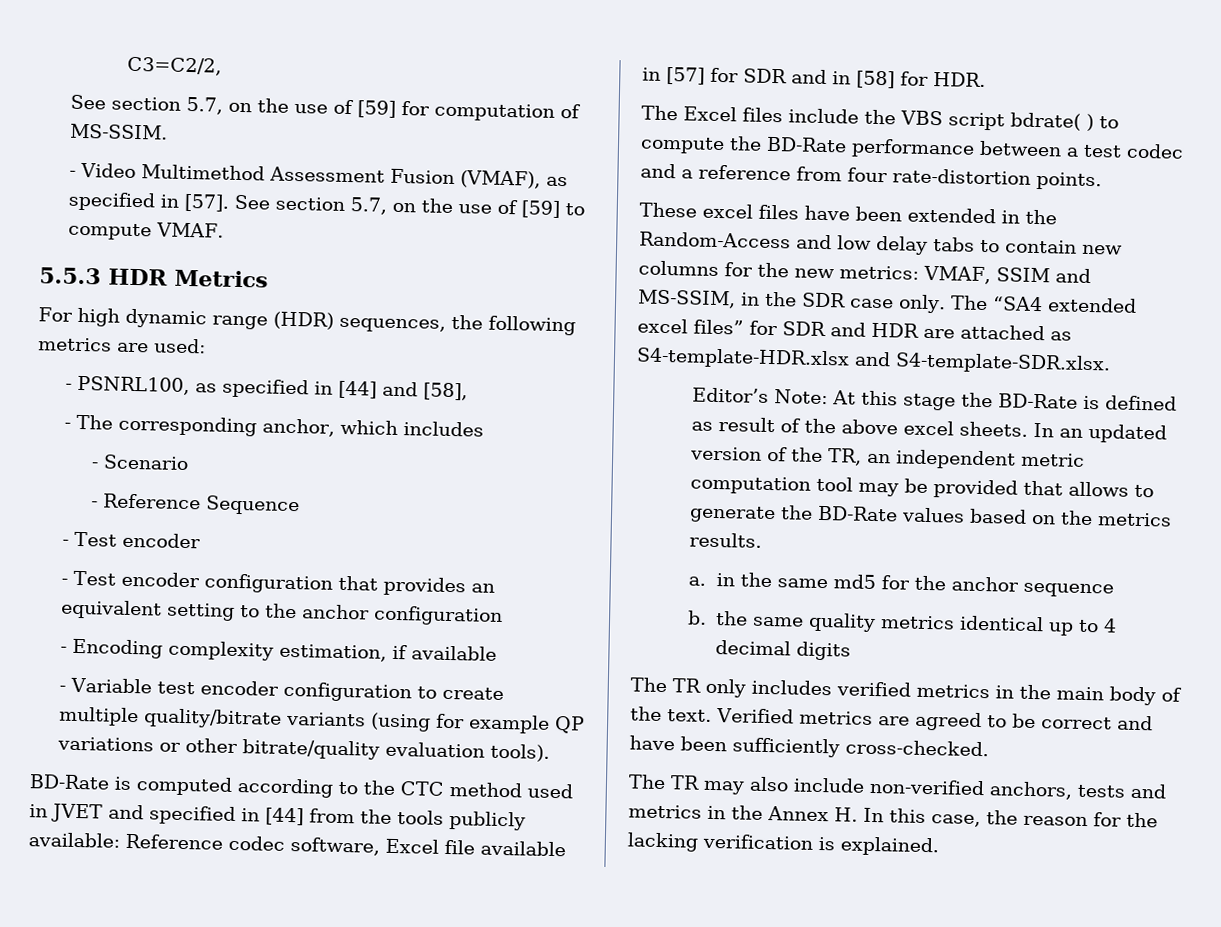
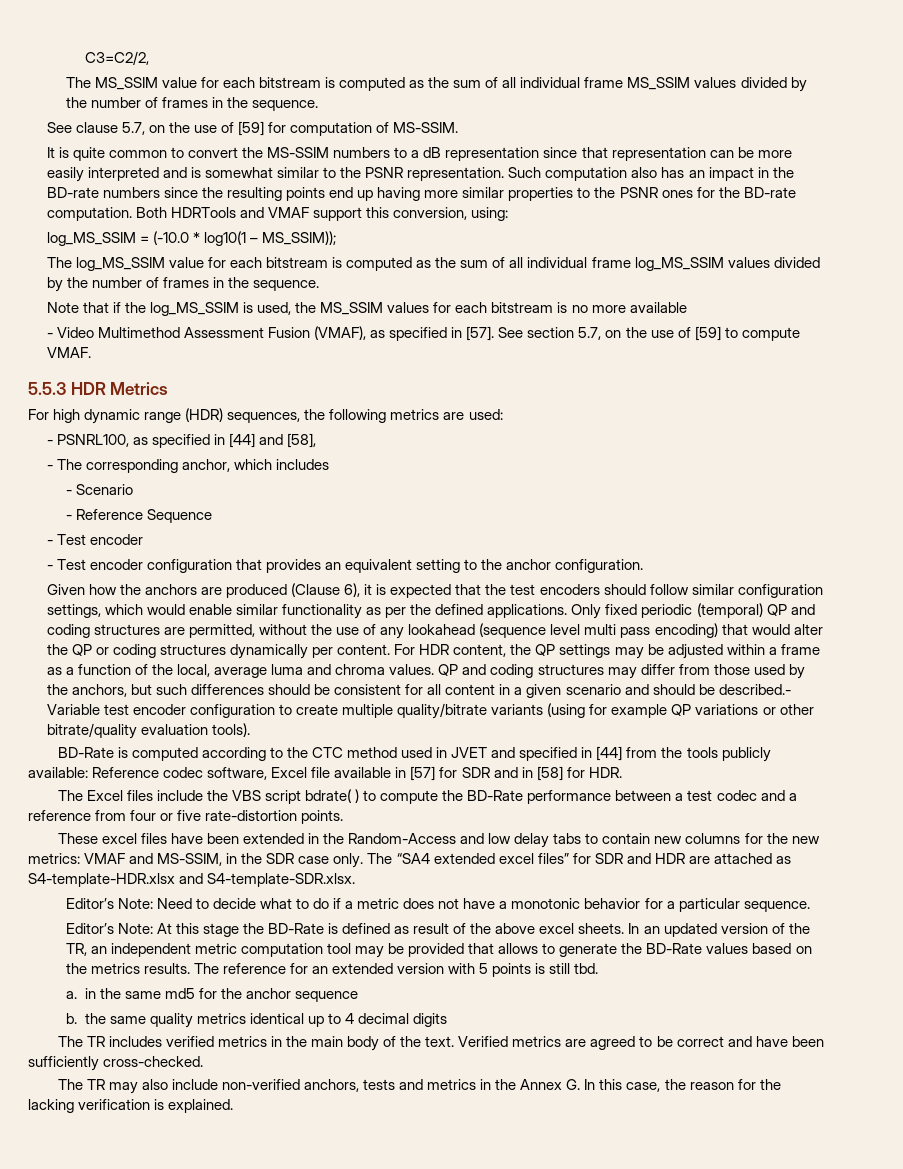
- See section 5.7, on the use of [59] for computation of MS-SSIM.
+ The MS_SSIM value for each bitstream is computed as the sum of all individual frame MS_SSIM values divided by the number of frames in the sequence.
+ See clause 5.7, on the use of [59] for computation of MS-SSIM.
+ It is quite common to convert the MS-SSIM numbers to a dB representation since that representation can be more easily interpreted and is somewhat similar to the PSNR representation. Such computation also has an impact in the BD-rate numbers since the resulting points end up having more similar properties to the PSNR ones for the BD-rate computation. Both HDRTools and VMAF support this conversion, using:
+ log_MS_SSIM = (-10.0 * log10(1 – MS_SSIM));
+ The log_MS_SSIM value for each bitstream is computed as the sum of all individual frame log_MS_SSIM values divided by the number of frames in the sequence.
+ Note that if the log_MS_SSIM is used, the MS_SSIM values for each bitstream is no more available
- - Test encoder configuration that provides an equivalent setting to the anchor configuration
- - Encoding complexity estimation, if available
- - Variable test encoder configuration to create multiple quality/bitrate variants (using for example QP variations or other bitrate/quality evaluation tools).
+ - Test encoder configuration that provides an equivalent setting to the anchor configuration.
+ Given how the anchors are produced (Clause 6), it is expected that the test encoders should follow similar configuration settings, which would enable similar functionality as per the defined applications. Only fixed periodic (temporal) QP and coding structures are permitted, without the use of any lookahead (sequence level multi pass encoding) that would alter the QP or coding structures dynamically per content. For HDR content, the QP settings may be adjusted within a frame as a function of the local, average luma and chroma values. QP and coding structures may differ from those used by the anchors, but such differences should be consistent for all content in a given scenario and should be described.- Variable test encoder configuration to create multiple quality/bitrate variants (using for example QP variations or other bitrate/quality evaluation tools).
- The Excel files include the VBS script bdrate( ) to compute the BD-Rate performance between a test codec and a reference from four rate-distortion points.
+ The Excel files include the VBS script bdrate( ) to compute the BD-Rate performance between a test codec and a reference from four or five rate-distortion points.
- These excel files have been extended in the Random-Access and low delay tabs to contain new columns for the new metrics: VMAF, SSIM and MS-SSIM, in the SDR case only.
+ These excel files have been extended in the Random-Access and low delay tabs to contain new columns for the new metrics: VMAF and MS-SSIM, in the SDR case only.
+ Editor’s Note: Need to decide what to do if a metric does not have a monotonic behavior for a particular sequence.
+ The reference for an extended version with 5 points is still tbd.
- The TR only includes verified metrics in the main body of the text.
+ The TR includes verified metrics in the main body of the text.
- The TR may also include non-verified anchors, tests and metrics in the Annex H. In this case, the reason for the lacking verification is explained.
+ The TR may also include non-verified anchors, tests and metrics in the Annex G. In this case, the reason for the lacking verification is explained.

